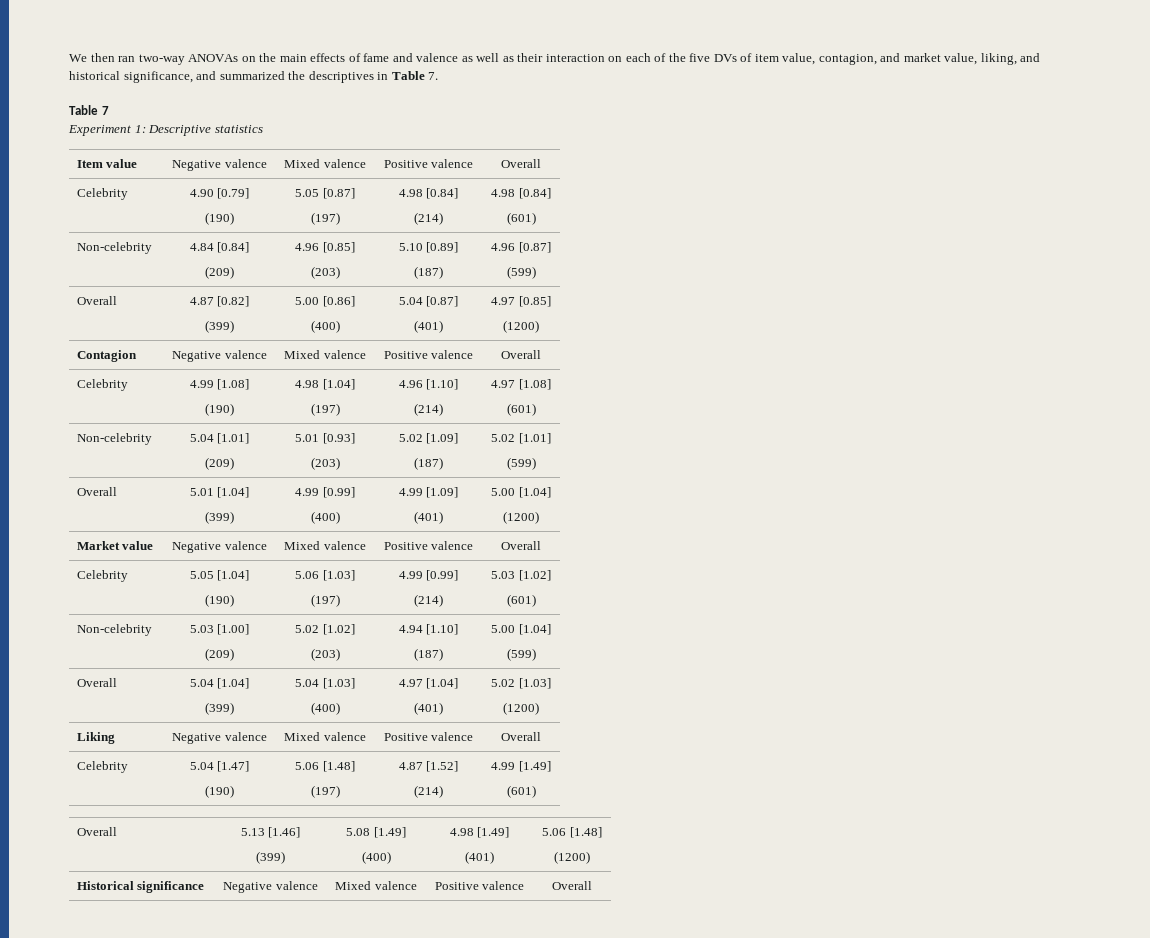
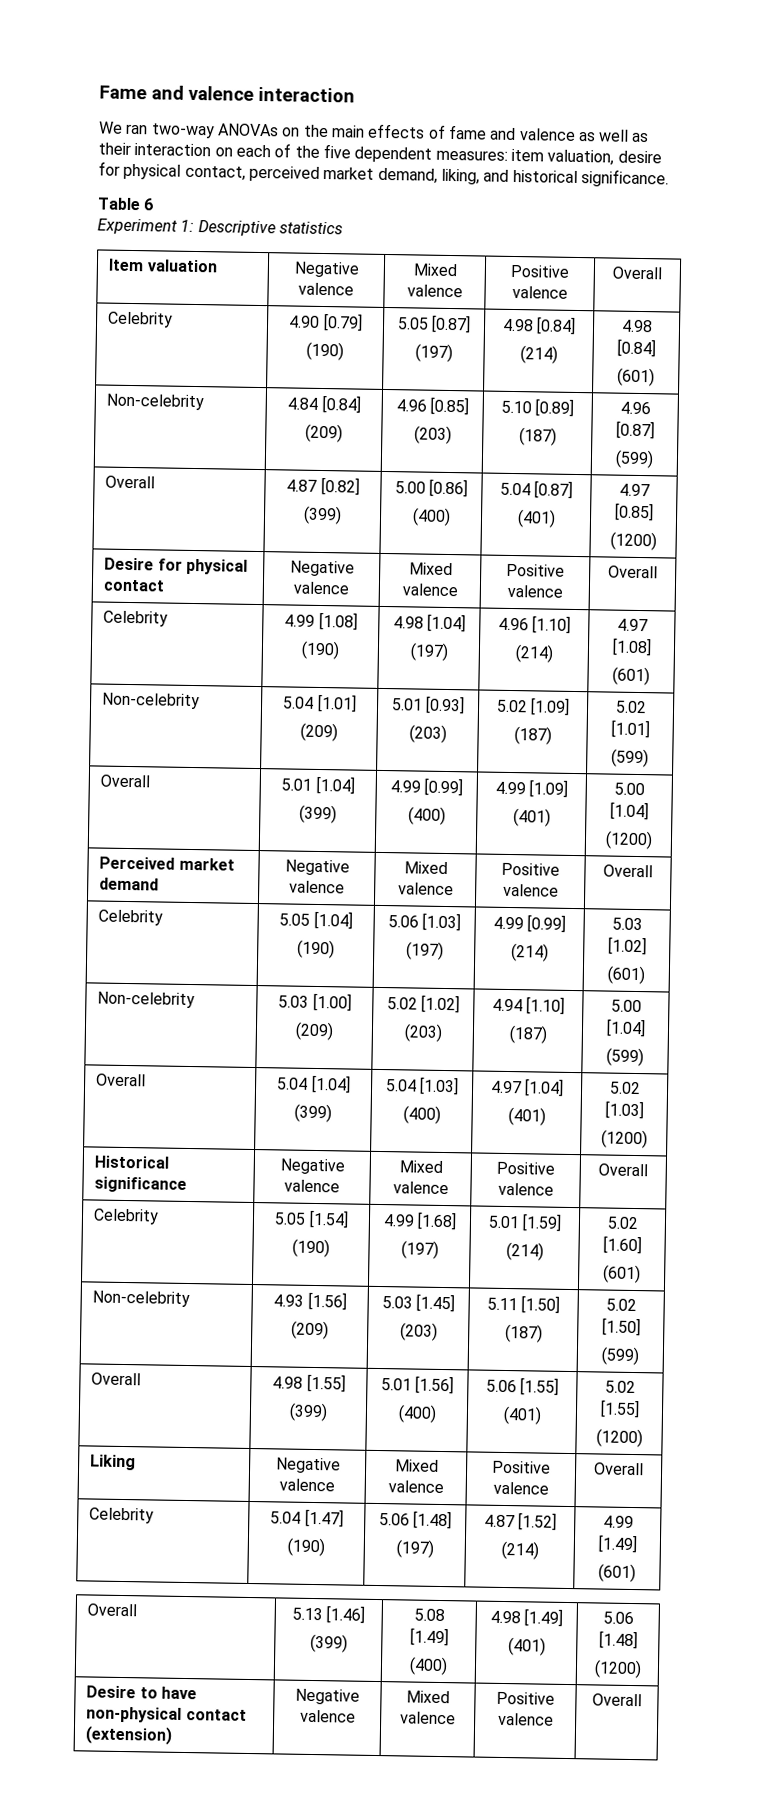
- We then ran two-way ANOVAs on the main effects of fame and valence as well as their interaction on each of the five DVs of item value, contagion, and market value, liking, and historical significance, and summarized the descriptives in Table 7.
- Table 7
+ Fame and valence interaction
+ We ran two-way ANOVAs on the main effects of fame and valence as well as their interaction on each of the five dependent measures: item valuation, desire for physical contact, perceived market demand, liking, and historical significance.
+ Table 6
- Item value | Negative valence | Mixed valence | Positive valence | Overall
+ Item valuation | Negative valence | Mixed valence | Positive valence | Overall
- Contagion | Negative valence | Mixed valence | Positive valence | Overall
+ Desire for physical contact | Negative valence | Mixed valence | Positive valence | Overall
- Market value | Negative valence | Mixed valence | Positive valence | Overall
+ Perceived market demand | Negative valence | Mixed valence | Positive valence | Overall
+ Historical significance | Negative valence | Mixed valence | Positive valence | Overall
+ Celebrity | 5.05 [1.54]
+ (190) | 4.99 [1.68]
+ (197) | 5.01 [1.59]
+ (214) | 5.02 [1.60]
+ (601)
+ Non-celebrity | 4.93 [1.56]
+ (209) | 5.03 [1.45]
+ (203) | 5.11 [1.50]
+ (187) | 5.02 [1.50]
+ (599)
+ Overall | 4.98 [1.55]
+ (399) | 5.01 [1.56]
+ (400) | 5.06 [1.55]
+ (401) | 5.02 [1.55]
+ (1200)
- Historical significance | Negative valence | Mixed valence | Positive valence | Overall
+ Desire to have non-physical contact (extension) | Negative valence | Mixed valence | Positive valence | Overall

